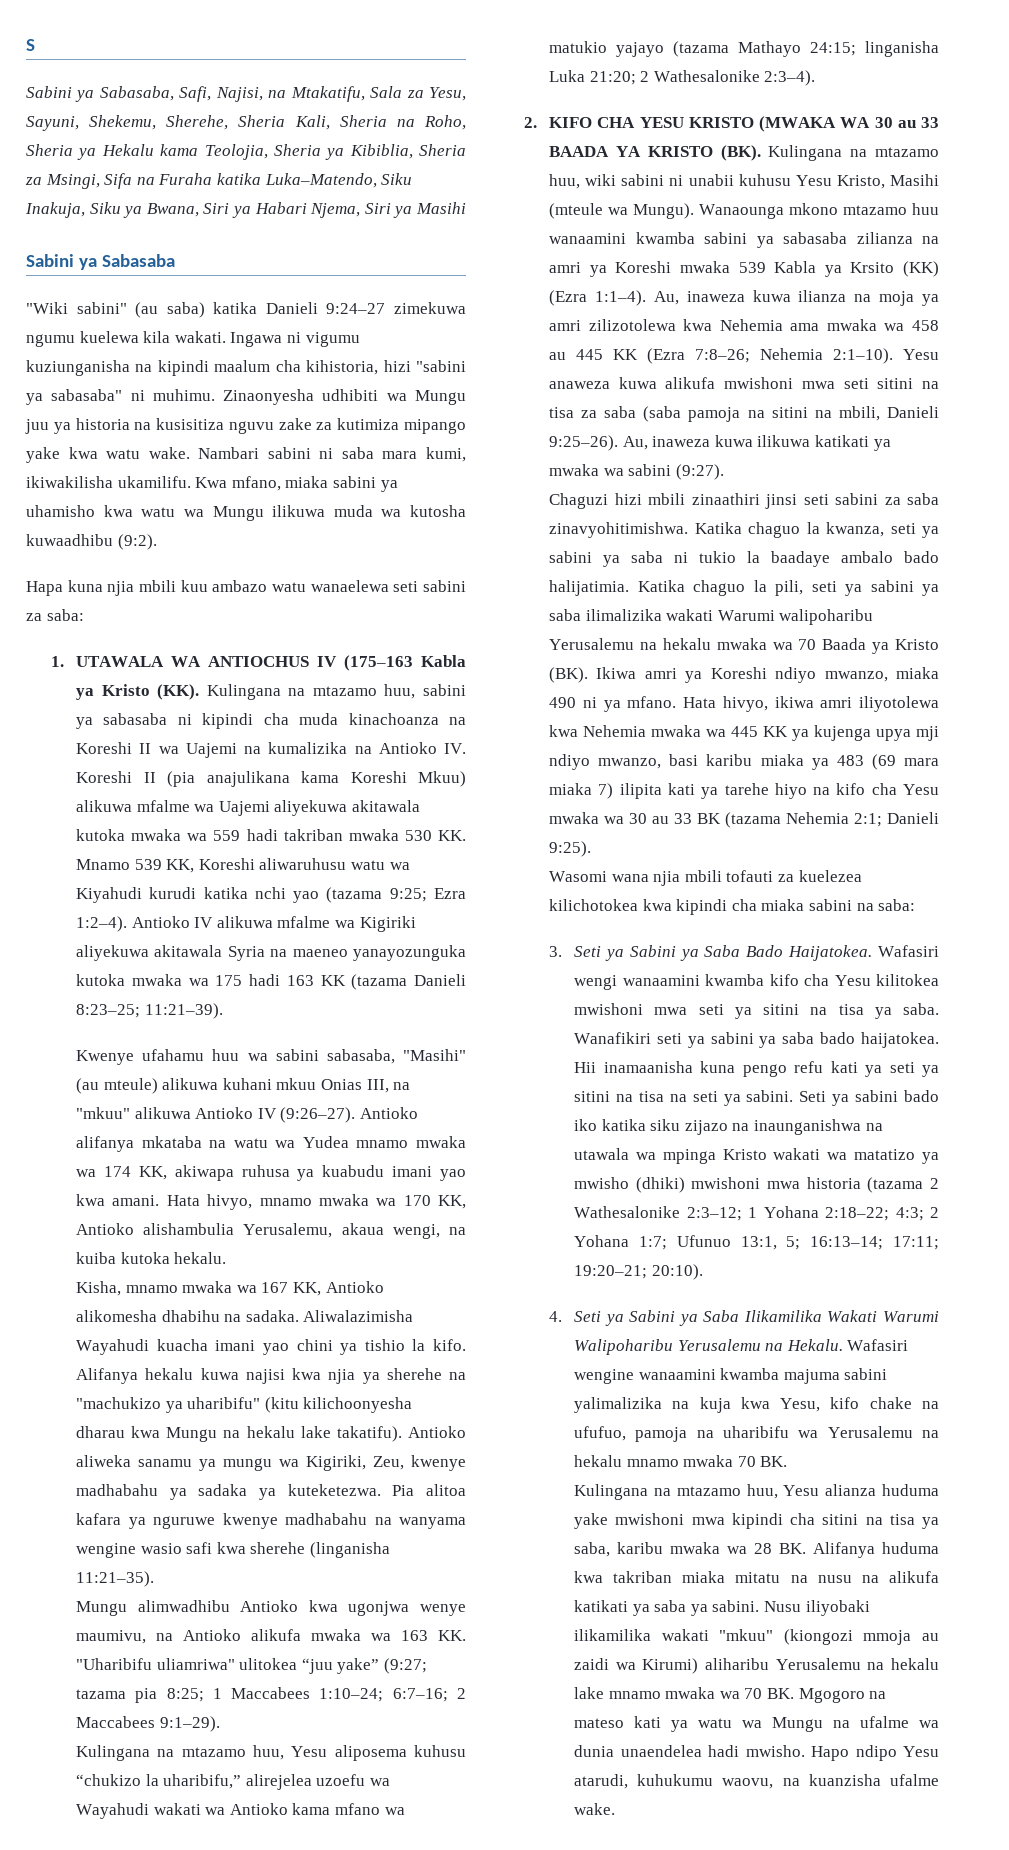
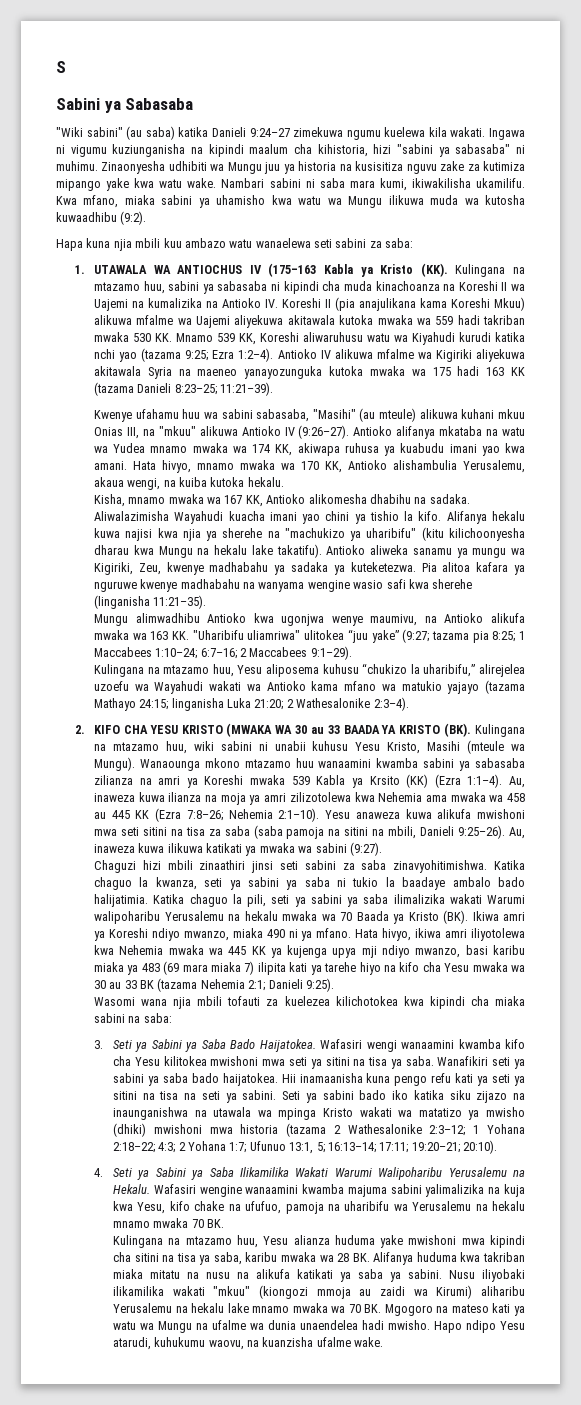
- Sabini ya Sabasaba, Safi, Najisi, na Mtakatifu, Sala za Yesu, Sayuni, Shekemu, Sherehe, Sheria Kali, Sheria na Roho, Sheria ya Hekalu kama Teolojia, Sheria ya Kibiblia, Sheria za Msingi, Sifa na Furaha katika Luka–Matendo, Siku Inakuja, Siku ya Bwana, Siri ya Habari Njema, Siri ya Masihi

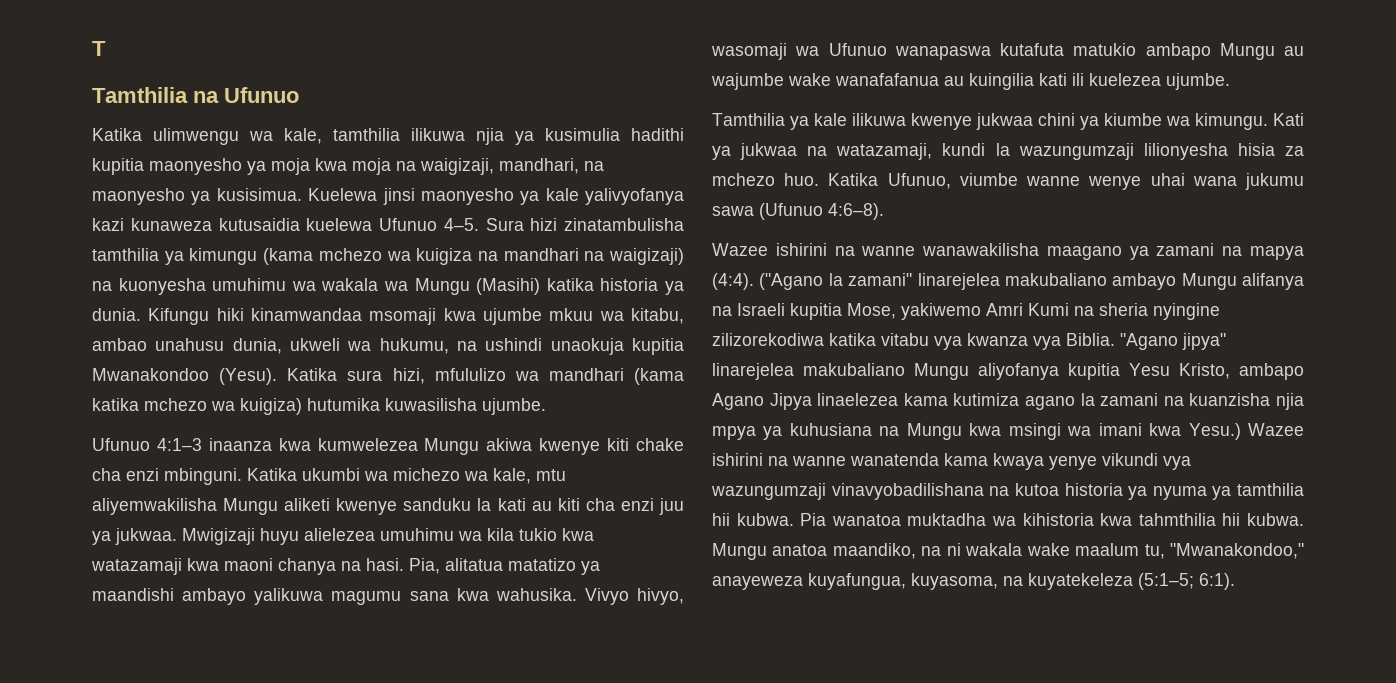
- S
- Sabini ya Sabasaba
- "Wiki sabini" (au saba) katika Danieli 9:24–27 zimekuwa ngumu kuelewa kila wakati. Ingawa ni vigumu kuziunganisha na kipindi maalum cha kihistoria, hizi "sabini ya sabasaba" ni muhimu. Zinaonyesha udhibiti wa Mungu juu ya historia na kusisitiza nguvu zake za kutimiza mipango yake kwa watu wake. Nambari sabini ni saba mara kumi, ikiwakilisha ukamilifu. Kwa mfano, miaka sabini ya uhamisho kwa watu wa Mungu ilikuwa muda wa kutosha kuwaadhibu (9:2).
- Hapa kuna njia mbili kuu ambazo watu wanaelewa seti sabini za saba:
- 1. UTAWALA WA ANTIOCHUS IV (175–163 Kabla ya Kristo (KK). Kulingana na mtazamo huu, sabini ya sabasaba ni kipindi cha muda kinachoanza na Koreshi II wa Uajemi na kumalizika na Antioko IV. Koreshi II (pia anajulikana kama Koreshi Mkuu) alikuwa mfalme wa Uajemi aliyekuwa akitawala kutoka mwaka wa 559 hadi takriban mwaka 530 KK. Mnamo 539 KK, Koreshi aliwaruhusu watu wa Kiyahudi kurudi katika nchi yao (tazama 9:25; Ezra 1:2–4). Antioko IV alikuwa mfalme wa Kigiriki aliyekuwa akitawala Syria na maeneo yanayozunguka kutoka mwaka wa 175 hadi 163 KK (tazama Danieli 8:23–25; 11:21–39).
- Kwenye ufahamu huu wa sabini sabasaba, "Masihi" (au mteule) alikuwa kuhani mkuu Onias III, na "mkuu" alikuwa Antioko IV (9:26–27). Antioko alifanya mkataba na watu wa Yudea mnamo mwaka wa 174 KK, akiwapa ruhusa ya kuabudu imani yao kwa amani. Hata hivyo, mnamo mwaka wa 170 KK, Antioko alishambulia Yerusalemu, akaua wengi, na kuiba kutoka hekalu.
- Kisha, mnamo mwaka wa 167 KK, Antioko alikomesha dhabihu na sadaka. Aliwalazimisha Wayahudi kuacha imani yao chini ya tishio la kifo. Alifanya hekalu kuwa najisi kwa njia ya sherehe na "machukizo ya uharibifu" (kitu kilichoonyesha dharau kwa Mungu na hekalu lake takatifu). Antioko aliweka sanamu ya mungu wa Kigiriki, Zeu, kwenye madhabahu ya sadaka ya kuteketezwa. Pia alitoa kafara ya nguruwe kwenye madhabahu na wanyama wengine wasio safi kwa sherehe (linganisha 11:21–35).
- Mungu alimwadhibu Antioko kwa ugonjwa wenye maumivu, na Antioko alikufa mwaka wa 163 KK. "Uharibifu uliamriwa" ulitokea “juu yake” (9:27; tazama pia 8:25; 1 Maccabees 1:10–24; 6:7–16; 2 Maccabees 9:1–29).
- Kulingana na mtazamo huu, Yesu aliposema kuhusu “chukizo la uharibifu,” alirejelea uzoefu wa Wayahudi wakati wa Antioko kama mfano wa matukio yajayo (tazama Mathayo 24:15; linganisha Luka 21:20; 2 Wathesalonike 2:3–4).
- 2. KIFO CHA YESU KRISTO (MWAKA WA 30 au 33 BAADA YA KRISTO (BK). Kulingana na mtazamo huu, wiki sabini ni unabii kuhusu Yesu Kristo, Masihi (mteule wa Mungu). Wanaounga mkono mtazamo huu wanaamini kwamba sabini ya sabasaba zilianza na amri ya Koreshi mwaka 539 Kabla ya Krsito (KK) (Ezra 1:1–4). Au, inaweza kuwa ilianza na moja ya amri zilizotolewa kwa Nehemia ama mwaka wa 458 au 445 KK (Ezra 7:8–26; Nehemia 2:1–10). Yesu anaweza kuwa alikufa mwishoni mwa seti sitini na tisa za saba (saba pamoja na sitini na mbili, Danieli 9:25–26). Au, inaweza kuwa ilikuwa katikati ya mwaka wa sabini (9:27).
- Chaguzi hizi mbili zinaathiri jinsi seti sabini za saba zinavyohitimishwa. Katika chaguo la kwanza, seti ya sabini ya saba ni tukio la baadaye ambalo bado halijatimia. Katika chaguo la pili, seti ya sabini ya saba ilimalizika wakati Warumi walipoharibu Yerusalemu na hekalu mwaka wa 70 Baada ya Kristo (BK). Ikiwa amri ya Koreshi ndiyo mwanzo, miaka 490 ni ya mfano. Hata hivyo, ikiwa amri iliyotolewa kwa Nehemia mwaka wa 445 KK ya kujenga upya mji ndiyo mwanzo, basi karibu miaka ya 483 (69 mara miaka 7) ilipita kati ya tarehe hiyo na kifo cha Yesu mwaka wa 30 au 33 BK (tazama Nehemia 2:1; Danieli 9:25).
- Wasomi wana njia mbili tofauti za kuelezea kilichotokea kwa kipindi cha miaka sabini na saba:
- 3. Seti ya Sabini ya Saba Bado Haijatokea. Wafasiri wengi wanaamini kwamba kifo cha Yesu kilitokea mwishoni mwa seti ya sitini na tisa ya saba. Wanafikiri seti ya sabini ya saba bado haijatokea. Hii inamaanisha kuna pengo refu kati ya seti ya sitini na tisa na seti ya sabini. Seti ya sabini bado iko katika siku zijazo na inaunganishwa na utawala wa mpinga Kristo wakati wa matatizo ya mwisho (dhiki) mwishoni mwa historia (tazama 2 Wathesalonike 2:3–12; 1 Yohana 2:18–22; 4:3; 2 Yohana 1:7; Ufunuo 13:1, 5; 16:13–14; 17:11; 19:20–21; 20:10).
- 4. Seti ya Sabini ya Saba Ilikamilika Wakati Warumi Walipoharibu Yerusalemu na Hekalu. Wafasiri wengine wanaamini kwamba majuma sabini yalimalizika na kuja kwa Yesu, kifo chake na ufufuo, pamoja na uharibifu wa Yerusalemu na hekalu mnamo mwaka 70 BK.
- Kulingana na mtazamo huu, Yesu alianza huduma yake mwishoni mwa kipindi cha sitini na tisa ya saba, karibu mwaka wa 28 BK. Alifanya huduma kwa takriban miaka mitatu na nusu na alikufa katikati ya saba ya sabini. Nusu iliyobaki ilikamilika wakati "mkuu" (kiongozi mmoja au zaidi wa Kirumi) aliharibu Yerusalemu na hekalu lake mnamo mwaka wa 70 BK. Mgogoro na mateso kati ya watu wa Mungu na ufalme wa dunia unaendelea hadi mwisho. Hapo ndipo Yesu atarudi, kuhukumu waovu, na kuanzisha ufalme wake.
+ T
+ Tamthilia na Ufunuo
+ Katika ulimwengu wa kale, tamthilia ilikuwa njia ya kusimulia hadithi kupitia maonyesho ya moja kwa moja na waigizaji, mandhari, na maonyesho ya kusisimua. Kuelewa jinsi maonyesho ya kale yalivyofanya kazi kunaweza kutusaidia kuelewa Ufunuo 4–5. Sura hizi zinatambulisha tamthilia ya kimungu (kama mchezo wa kuigiza na mandhari na waigizaji) na kuonyesha umuhimu wa wakala wa Mungu (Masihi) katika historia ya dunia. Kifungu hiki kinamwandaa msomaji kwa ujumbe mkuu wa kitabu, ambao unahusu dunia, ukweli wa hukumu, na ushindi unaokuja kupitia Mwanakondoo (Yesu). Katika sura hizi, mfululizo wa mandhari (kama katika mchezo wa kuigiza) hutumika kuwasilisha ujumbe.
+ Ufunuo 4:1–3 inaanza kwa kumwelezea Mungu akiwa kwenye kiti chake cha enzi mbinguni. Katika ukumbi wa michezo wa kale, mtu aliyemwakilisha Mungu aliketi kwenye sanduku la kati au kiti cha enzi juu ya jukwaa. Mwigizaji huyu alielezea umuhimu wa kila tukio kwa watazamaji kwa maoni chanya na hasi. Pia, alitatua matatizo ya maandishi ambayo yalikuwa magumu sana kwa wahusika. Vivyo hivyo, wasomaji wa Ufunuo wanapaswa kutafuta matukio ambapo Mungu au wajumbe wake wanafafanua au kuingilia kati ili kuelezea ujumbe.
+ Tamthilia ya kale ilikuwa kwenye jukwaa chini ya kiumbe wa kimungu. Kati ya jukwaa na watazamaji, kundi la wazungumzaji lilionyesha hisia za mchezo huo. Katika Ufunuo, viumbe wanne wenye uhai wana jukumu sawa (Ufunuo 4:6–8).
+ Wazee ishirini na wanne wanawakilisha maagano ya zamani na mapya (4:4). ("Agano la zamani" linarejelea makubaliano ambayo Mungu alifanya na Israeli kupitia Mose, yakiwemo Amri Kumi na sheria nyingine zilizorekodiwa katika vitabu vya kwanza vya Biblia. "Agano jipya" linarejelea makubaliano Mungu aliyofanya kupitia Yesu Kristo, ambapo Agano Jipya linaelezea kama kutimiza agano la zamani na kuanzisha njia mpya ya kuhusiana na Mungu kwa msingi wa imani kwa Yesu.) Wazee ishirini na wanne wanatenda kama kwaya yenye vikundi vya wazungumzaji vinavyobadilishana na kutoa historia ya nyuma ya tamthilia hii kubwa. Pia wanatoa muktadha wa kihistoria kwa tahmthilia hii kubwa. Mungu anatoa maandiko, na ni wakala wake maalum tu, "Mwanakondoo," anayeweza kuyafungua, kuyasoma, na kuyatekeleza (5:1–5; 6:1).

